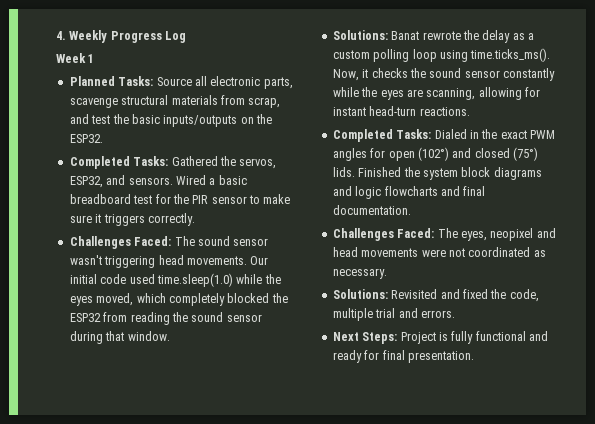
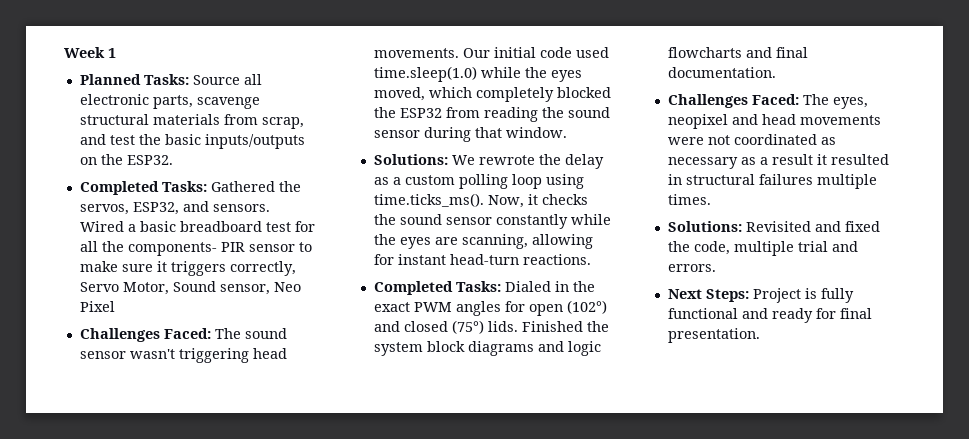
- 4. Weekly Progress Log
- Wired a basic breadboard test for the PIR sensor to make sure it triggers correctly.
+ Wired a basic breadboard test for all the components- PIR sensor to make sure it triggers correctly, Servo Motor, Sound sensor, Neo Pixel
- Solutions: Banat rewrote the delay as a custom polling loop using time.ticks_ms(). Now, it checks the sound sensor constantly while the eyes are scanning, allowing for instant head-turn reactions.
+ Solutions: We rewrote the delay as a custom polling loop using time.ticks_ms(). Now, it checks the sound sensor constantly while the eyes are scanning, allowing for instant head-turn reactions.
- Challenges Faced: The eyes, neopixel and head movements were not coordinated as necessary.
+ Challenges Faced: The eyes, neopixel and head movements were not coordinated as necessary as a result it resulted in structural failures multiple times.

